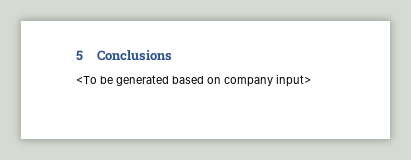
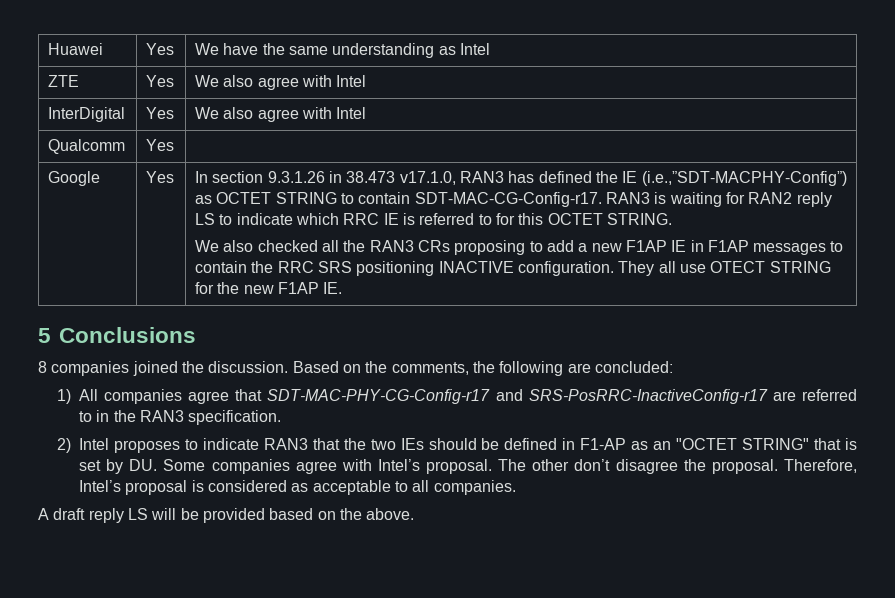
+ Huawei | Yes | We have the same understanding as Intel
+ ZTE | Yes | We also agree with Intel
+ InterDigital | Yes | We also agree with Intel
+ Qualcomm | Yes |
+ Google | Yes | In section 9.3.1.26 in 38.473 v17.1.0, RAN3 has defined the IE (i.e.,”SDT-MACPHY-Config”) as OCTET STRING to contain SDT-MAC-CG-Config-r17. RAN3 is waiting for RAN2 reply LS to indicate which RRC IE is referred to for this OCTET STRING.
+ We also checked all the RAN3 CRs proposing to add a new F1AP IE in F1AP messages to contain the RRC SRS positioning INACTIVE configuration. They all use OTECT STRING for the new F1AP IE.
  5 Conclusions
- <To be generated based on company input>
+ 8 companies joined the discussion. Based on the comments, the following are concluded:
+ 1) All companies agree that SDT-MAC-PHY-CG-Config-r17 and SRS-PosRRC-InactiveConfig-r17 are referred to in the RAN3 specification.
+ 2) Intel proposes to indicate RAN3 that the two IEs should be defined in F1-AP as an "OCTET STRING" that is set by DU. Some companies agree with Intel’s proposal. The other don’t disagree the proposal. Therefore, Intel’s proposal is considered as acceptable to all companies.
+ A draft reply LS will be provided based on the above.

